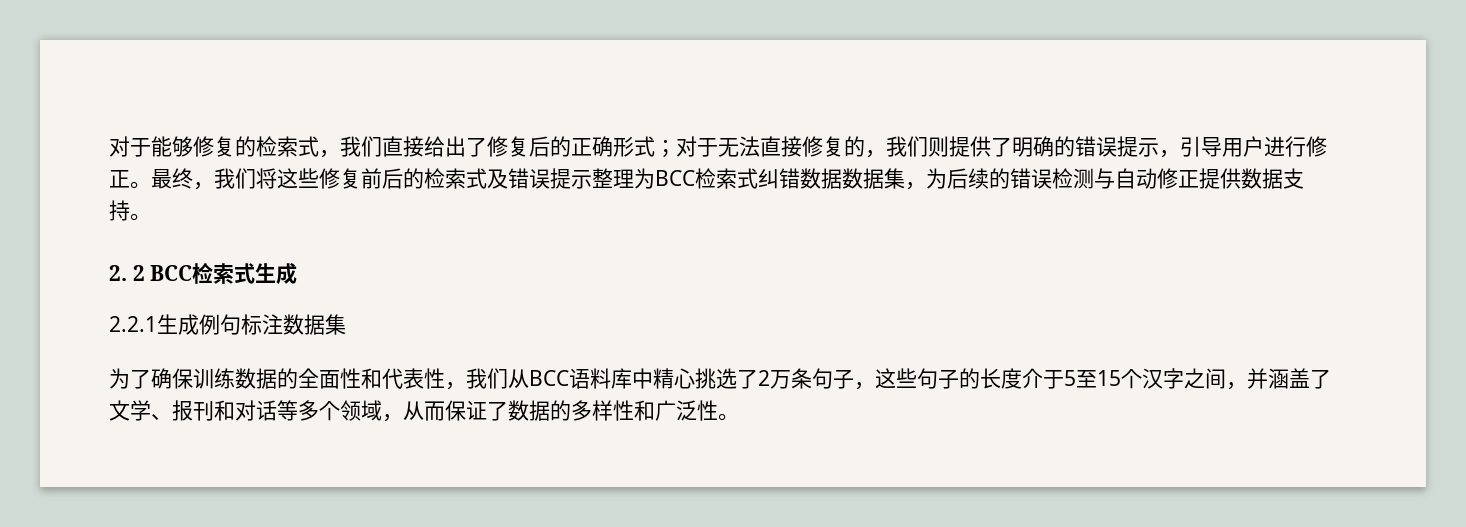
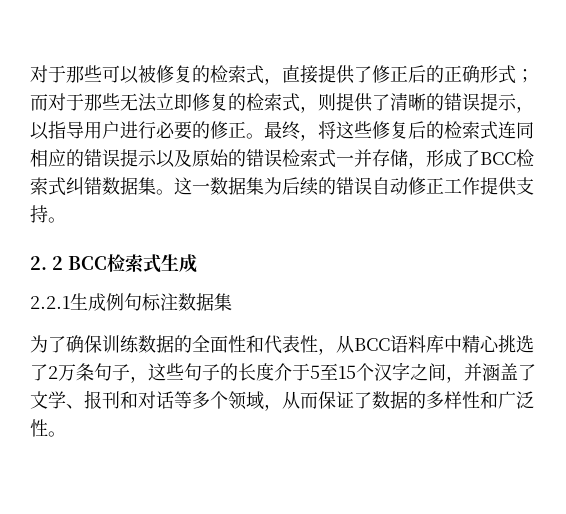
- 对于能够修复的检索式，我们直接给出了修复后的正确形式；对于无法直接修复的，我们则提供了明确的错误提示，引导用户进行修正。
+ 对于那些可以被修复的检索式，直接提供了修正后的正确形式；而对于那些无法立即修复的检索式，则提供了清晰的错误提示，以指导用户进行必要的修正。
- 最终，我们将这些修复前后的检索式及错误提示整理为BCC检索式纠错数据数据集，为后续的错误检测与自动修正提供数据支持。
+ 最终，将这些修复后的检索式连同相应的错误提示以及原始的错误检索式一并存储，形成了BCC检索式纠错数据集。这一数据集为后续的错误自动修正工作提供支持。
- 为了确保训练数据的全面性和代表性，我们从BCC语料库中精心挑选了2万条句子，这些句子的长度介于5至15个汉字之间，并涵盖了文学、报刊和对话等多个领域，从而保证了数据的多样性和广泛性。
+ 为了确保训练数据的全面性和代表性，从BCC语料库中精心挑选了2万条句子，这些句子的长度介于5至15个汉字之间，并涵盖了文学、报刊和对话等多个领域，从而保证了数据的多样性和广泛性。

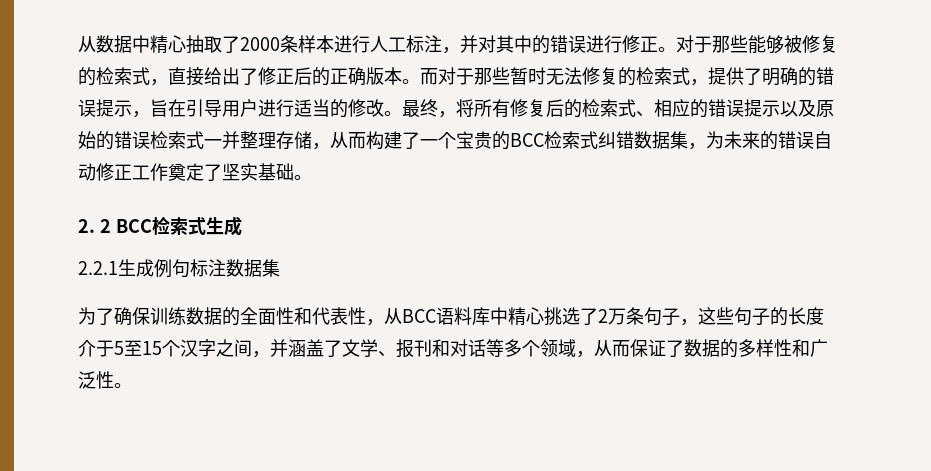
- 对于那些可以被修复的检索式，直接提供了修正后的正确形式；而对于那些无法立即修复的检索式，则提供了清晰的错误提示，以指导用户进行必要的修正。
+ 从数据中精心抽取了2000条样本进行人工标注，并对其中的错误进行修正。对于那些能够被修复的检索式，直接给出了修正后的正确版本。而对于那些暂时无法修复的检索式，提供了明确的错误提示，旨在引导用户进行适当的修改。
- 最终，将这些修复后的检索式连同相应的错误提示以及原始的错误检索式一并存储，形成了BCC检索式纠错数据集。这一数据集为后续的错误自动修正工作提供支持。
+ 最终，将所有修复后的检索式、相应的错误提示以及原始的错误检索式一并整理存储，从而构建了一个宝贵的BCC检索式纠错数据集，为未来的错误自动修正工作奠定了坚实基础。

